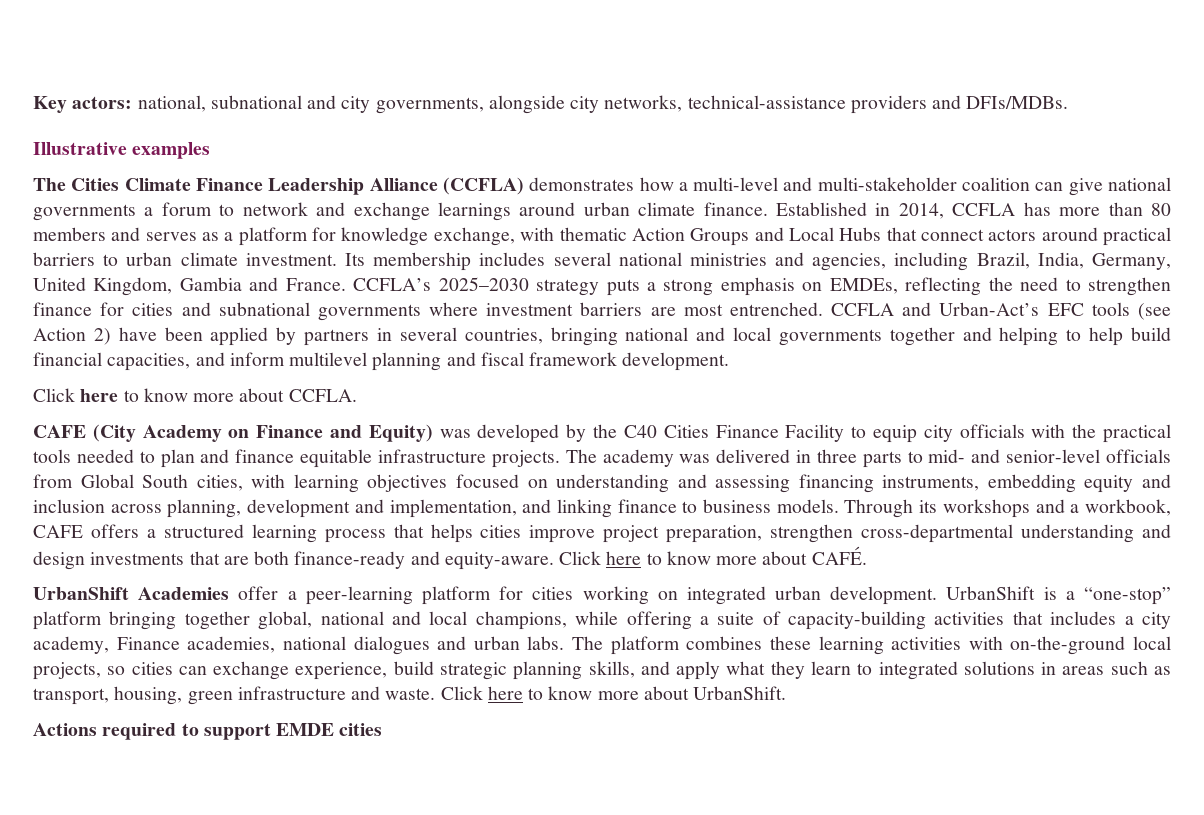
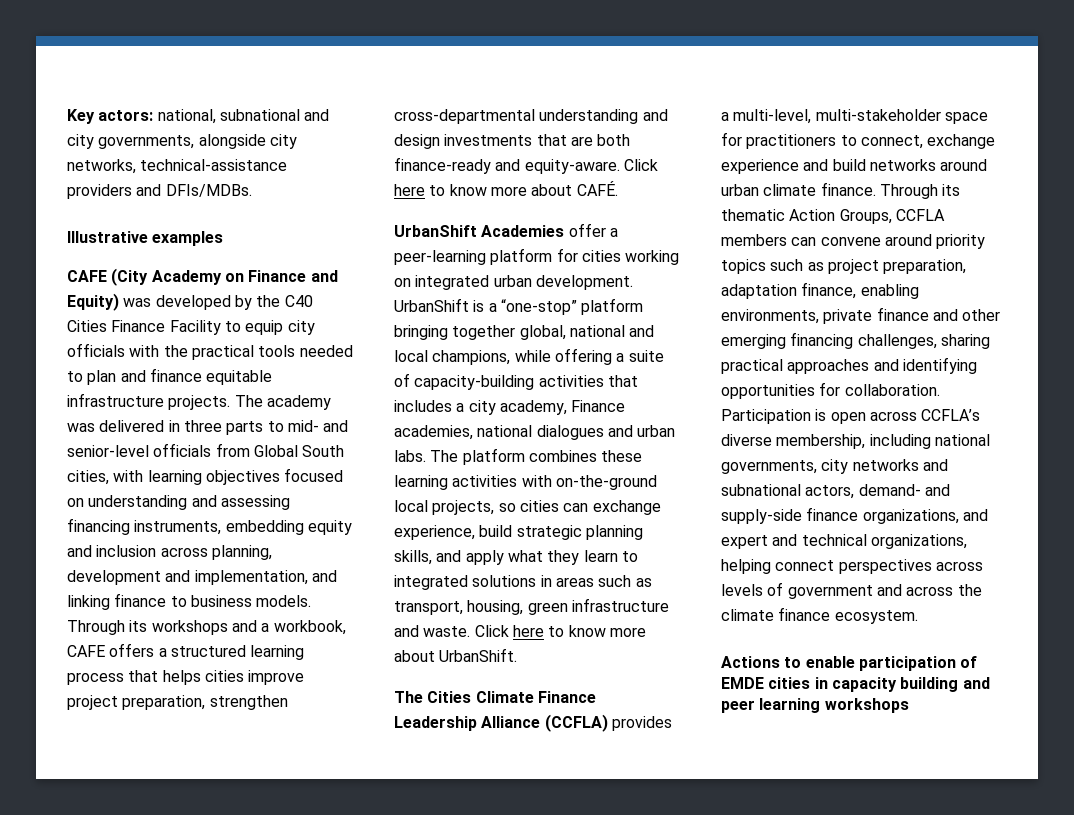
- The Cities Climate Finance Leadership Alliance (CCFLA) demonstrates how a multi-level and multi-stakeholder coalition can give national governments a forum to network and exchange learnings around urban climate finance. Established in 2014, CCFLA has more than 80 members and serves as a platform for knowledge exchange, with thematic Action Groups and Local Hubs that connect actors around practical barriers to urban climate investment. Its membership includes several national ministries and agencies, including Brazil, India, Germany, United Kingdom, Gambia and France. CCFLA’s 2025–2030 strategy puts a strong emphasis on EMDEs, reflecting the need to strengthen finance for cities and subnational governments where investment barriers are most entrenched. CCFLA and Urban-Act’s EFC tools (see Action 2) have been applied by partners in several countries, bringing national and local governments together and helping to help build financial capacities, and inform multilevel planning and fiscal framework development.
- Click here to know more about CCFLA.
- Actions required to support EMDE cities
+ The Cities Climate Finance Leadership Alliance (CCFLA) provides a multi-level, multi-stakeholder space for practitioners to connect, exchange experience and build networks around urban climate finance. Through its thematic Action Groups, CCFLA members can convene around priority topics such as project preparation, adaptation finance, enabling environments, private finance and other emerging financing challenges, sharing practical approaches and identifying opportunities for collaboration. Participation is open across CCFLA’s diverse membership, including national governments, city networks and subnational actors, demand- and supply-side finance organizations, and expert and technical organizations, helping connect perspectives across levels of government and across the climate finance ecosystem.
+ Actions to enable participation of EMDE cities in capacity building and peer learning workshops

